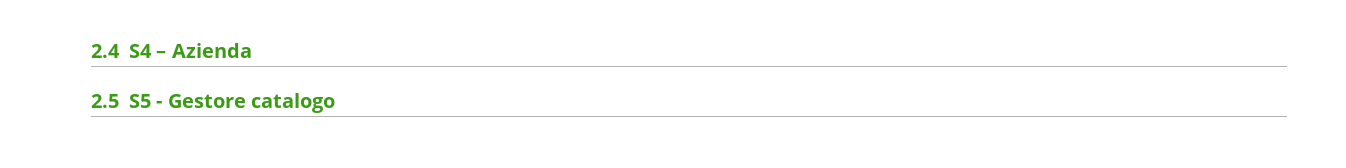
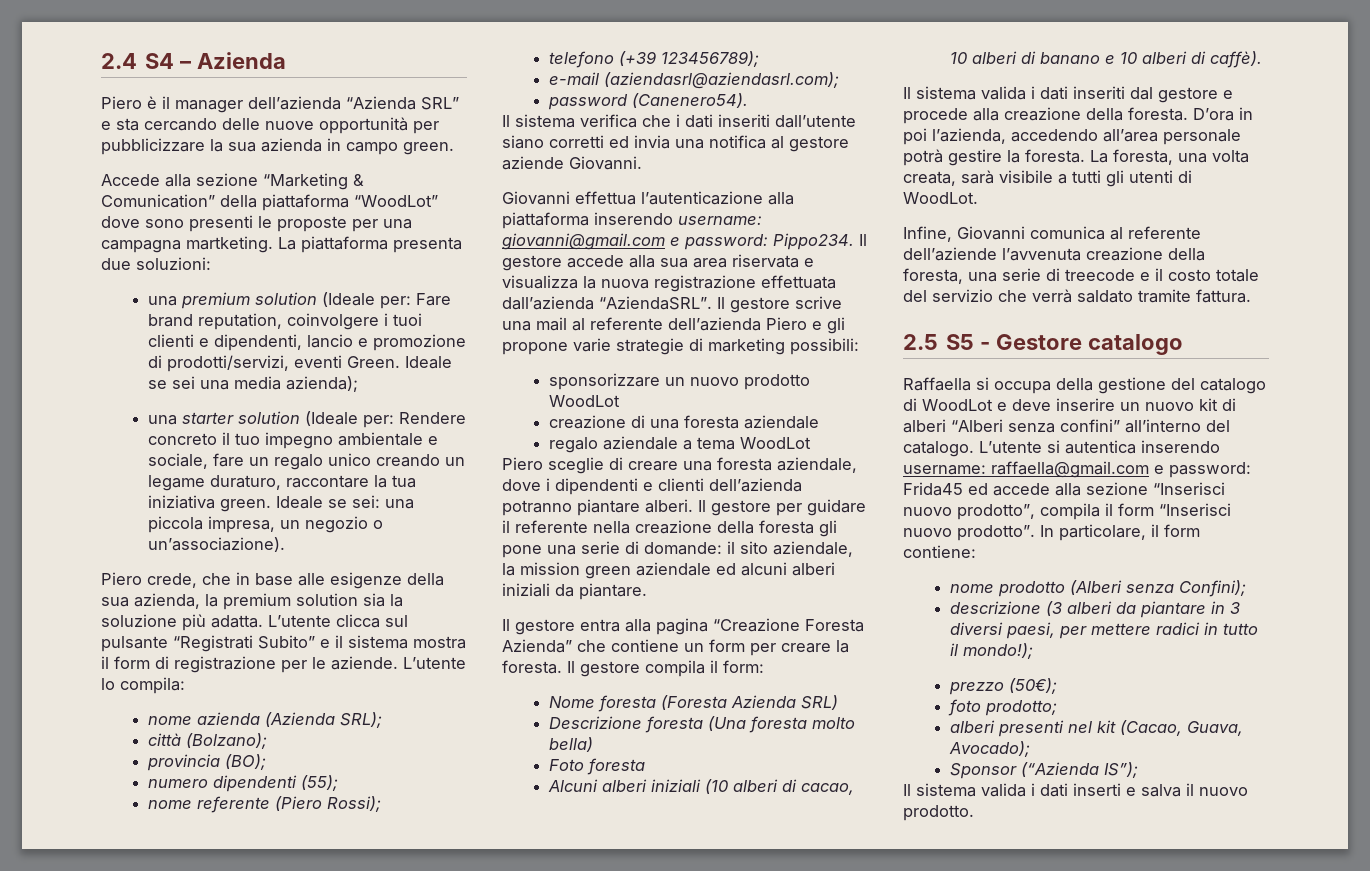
+ Piero è il manager dell’azienda “Azienda SRL” e sta cercando delle nuove opportunità per pubblicizzare la sua azienda in campo green.
+ Accede alla sezione “Marketing & Comunication” della piattaforma “WoodLot” dove sono presenti le proposte per una campagna martketing. La piattaforma presenta due soluzioni:
+ una premium solution (Ideale per: Fare brand reputation, coinvolgere i tuoi clienti e dipendenti, lancio e promozione di prodotti/servizi, eventi Green. Ideale se sei una media azienda);
+ una starter solution (Ideale per: Rendere concreto il tuo impegno ambientale e sociale, fare un regalo unico creando un legame duraturo, raccontare la tua iniziativa green. Ideale se sei: una piccola impresa, un negozio o un’associazione).
+ Piero crede, che in base alle esigenze della sua azienda, la premium solution sia la soluzione più adatta. L’utente clicca sul pulsante “Registrati Subito” e il sistema mostra il form di registrazione per le aziende. L’utente lo compila:
+ nome azienda (Azienda SRL);
+ città (Bolzano);
+ provincia (BO);
+ numero dipendenti (55);
+ nome referente (Piero Rossi);
+ telefono (+39 123456789);
+ e-mail (aziendasrl@aziendasrl.com);
+ password (Canenero54).
+ Il sistema verifica che i dati inseriti dall’utente siano corretti ed invia una notifica al gestore aziende Giovanni.
+ Giovanni effettua l’autenticazione alla piattaforma inserendo username: giovanni@gmail.com e password: Pippo234. Il gestore accede alla sua area riservata e visualizza la nuova registrazione effettuata dall’azienda “AziendaSRL”. Il gestore scrive una mail al referente dell’azienda Piero e gli propone varie strategie di marketing possibili:
+ sponsorizzare un nuovo prodotto WoodLot
+ creazione di una foresta aziendale
+ regalo aziendale a tema WoodLot
+ Piero sceglie di creare una foresta aziendale, dove i dipendenti e clienti dell’azienda potranno piantare alberi. Il gestore per guidare il referente nella creazione della foresta gli pone una serie di domande: il sito aziendale, la mission green aziendale ed alcuni alberi iniziali da piantare.
+ Il gestore entra alla pagina “Creazione Foresta Azienda” che contiene un form per creare la foresta. Il gestore compila il form:
+ Nome foresta (Foresta Azienda SRL)
+ Descrizione foresta (Una foresta molto bella)
+ Foto foresta
+ Alcuni alberi iniziali (10 alberi di cacao, 10 alberi di banano e 10 alberi di caffè).
+ Il sistema valida i dati inseriti dal gestore e procede alla creazione della foresta. D’ora in poi l’azienda, accedendo all’area personale potrà gestire la foresta. La foresta, una volta creata, sarà visibile a tutti gli utenti di WoodLot.
+ Infine, Giovanni comunica al referente dell’aziende l’avvenuta creazione della foresta, una serie di treecode e il costo totale del servizio che verrà saldato tramite fattura.
+ Raffaella si occupa della gestione del catalogo di WoodLot e deve inserire un nuovo kit di alberi “Alberi senza confini” all’interno del catalogo. L’utente si autentica inserendo username: raffaella@gmail.com e password: Frida45 ed accede alla sezione “Inserisci nuovo prodotto”, compila il form “Inserisci nuovo prodotto”. In particolare, il form contiene:
+ nome prodotto (Alberi senza Confini);
+ descrizione (3 alberi da piantare in 3 diversi paesi, per mettere radici in tutto il mondo!);
+ prezzo (50€);
+ foto prodotto;
+ alberi presenti nel kit (Cacao, Guava, Avocado);
+ Sponsor (“Azienda IS”);
+ Il sistema valida i dati inserti e salva il nuovo prodotto.

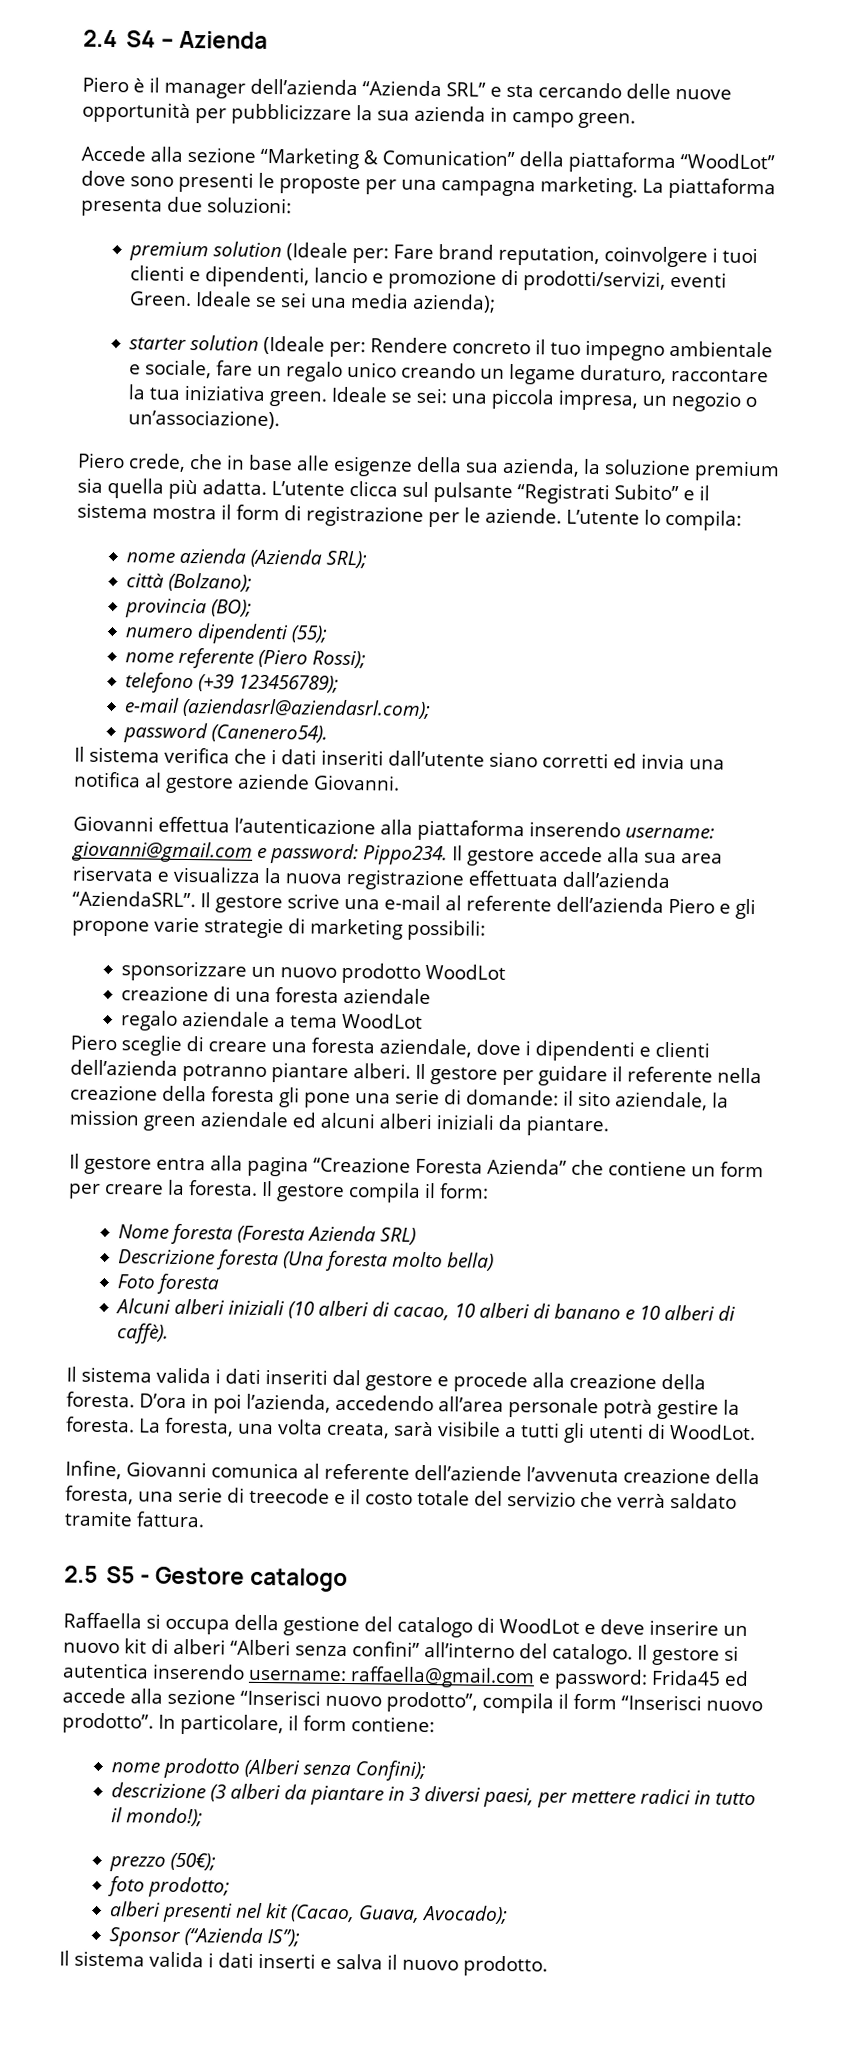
- Accede alla sezione “Marketing & Comunication” della piattaforma “WoodLot” dove sono presenti le proposte per una campagna martketing.
+ Accede alla sezione “Marketing & Comunication” della piattaforma “WoodLot” dove sono presenti le proposte per una campagna marketing.
- una premium solution (Ideale per: Fare brand reputation, coinvolgere i tuoi clienti e dipendenti, lancio e promozione di prodotti/servizi, eventi Green.
+ premium solution (Ideale per: Fare brand reputation, coinvolgere i tuoi clienti e dipendenti, lancio e promozione di prodotti/servizi, eventi Green.
- una starter solution (Ideale per: Rendere concreto il tuo impegno ambientale e sociale, fare un regalo unico creando un legame duraturo, raccontare la tua iniziativa green.
+ starter solution (Ideale per: Rendere concreto il tuo impegno ambientale e sociale, fare un regalo unico creando un legame duraturo, raccontare la tua iniziativa green.
- Piero crede, che in base alle esigenze della sua azienda, la premium solution sia la soluzione più adatta.
+ Piero crede, che in base alle esigenze della sua azienda, la soluzione premium sia quella più adatta.
- Il gestore scrive una mail al referente dell’azienda Piero e gli propone varie strategie di marketing possibili:
+ Il gestore scrive una e-mail al referente dell’azienda Piero e gli propone varie strategie di marketing possibili:
- L’utente si autentica inserendo username: raffaella@gmail.com e password: Frida45 ed accede alla sezione “Inserisci nuovo prodotto”, compila il form “Inserisci nuovo prodotto”.
+ Il gestore si autentica inserendo username: raffaella@gmail.com e password: Frida45 ed accede alla sezione “Inserisci nuovo prodotto”, compila il form “Inserisci nuovo prodotto”.

